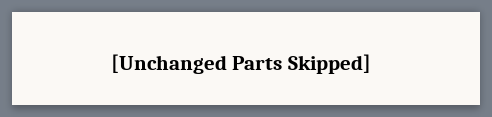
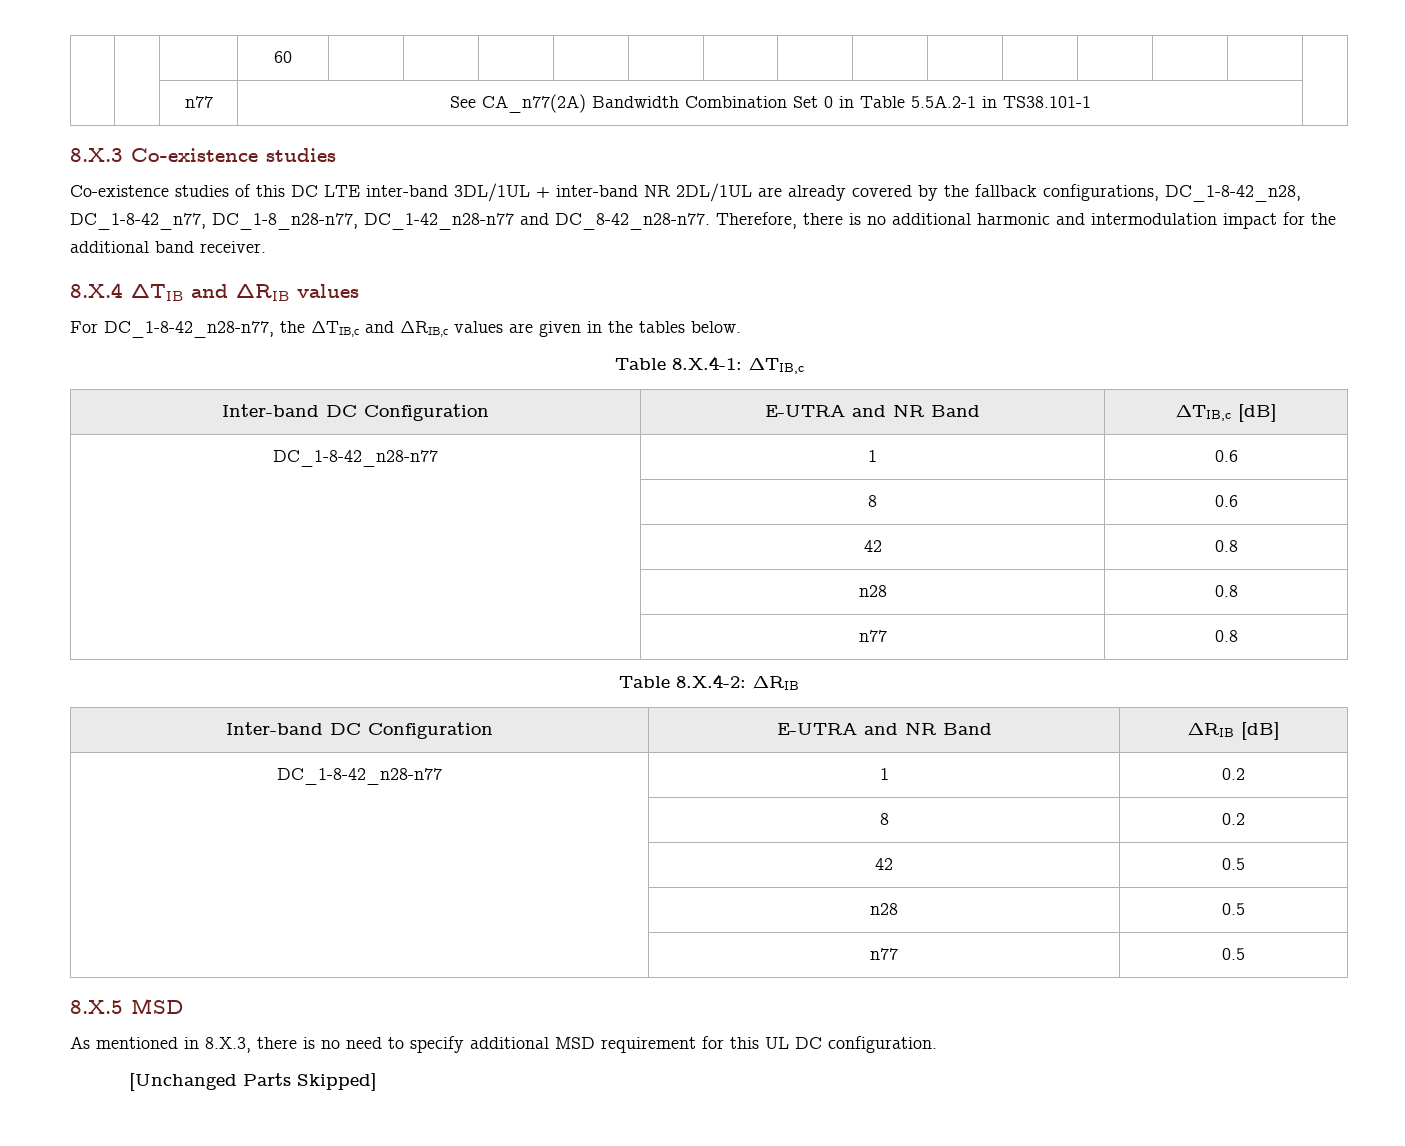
+ | | | 60 | | | | | | | | | | | | | |
+ | | n77 | See CA_n77(2A) Bandwidth Combination Set 0 in Table 5.5A.2-1 in TS38.101-1 |
+ 8.X.3 Co-existence studies
+ Co-existence studies of this DC LTE inter-band 3DL/1UL + inter-band NR 2DL/1UL are already covered by the fallback configurations, DC_1-8-42_n28, DC_1-8-42_n77, DC_1-8_n28-n77, DC_1-42_n28-n77 and DC_8-42_n28-n77. Therefore, there is no additional harmonic and intermodulation impact for the additional band receiver.
+ 8.X.4 ∆TIB and ∆RIB values
+ For DC_1-8-42_n28-n77, the ΔTIB,c and ΔRIB,c values are given in the tables below.
+ Table 8.X.4-1: ΔTIB,c
+ Inter-band DC Configuration | E-UTRA and NR Band | ΔTIB,c [dB]
+ DC_1-8-42_n28-n77 | 1 | 0.6
+ | 8 | 0.6
+ | 42 | 0.8
+ | n28 | 0.8
+ | n77 | 0.8
+ Table 8.X.4-2: ΔRIB
+ Inter-band DC Configuration | E-UTRA and NR Band | ΔRIB [dB]
+ DC_1-8-42_n28-n77 | 1 | 0.2
+ | 8 | 0.2
+ | 42 | 0.5
+ | n28 | 0.5
+ | n77 | 0.5
+ 8.X.5 MSD
+ As mentioned in 8.X.3, there is no need to specify additional MSD requirement for this UL DC configuration.

